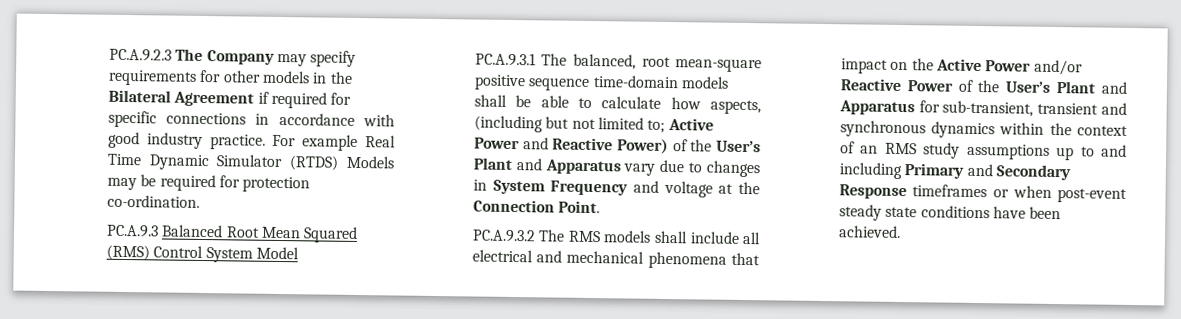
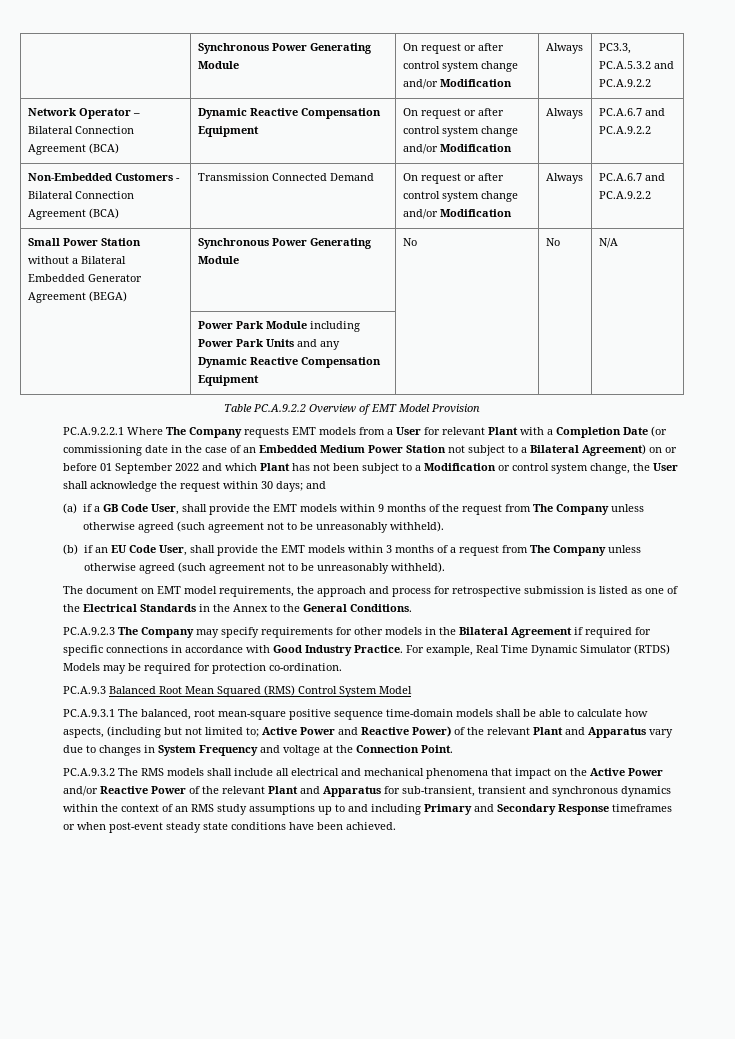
+ | Synchronous Power Generating Module | On request or after control system change and/or Modification | Always | PC3.3, PC.A.5.3.2 and PC.A.9.2.2
+ Network Operator – Bilateral Connection Agreement (BCA) | Dynamic Reactive Compensation Equipment | On request or after control system change and/or Modification | Always | PC.A.6.7 and PC.A.9.2.2
+ Non-Embedded Customers - Bilateral Connection Agreement (BCA) | Transmission Connected Demand | On request or after control system change and/or Modification | Always | PC.A.6.7 and PC.A.9.2.2
+ Small Power Station without a Bilateral Embedded Generator Agreement (BEGA) | Synchronous Power Generating Module | No | No | N/A
+ | Power Park Module including Power Park Units and any Dynamic Reactive Compensation Equipment | | |
+ Table PC.A.9.2.2 Overview of EMT Model Provision
+ PC.A.9.2.2.1 Where The Company requests EMT models from a User for relevant Plant with a Completion Date (or commissioning date in the case of an Embedded Medium Power Station not subject to a Bilateral Agreement) on or before 01 September 2022 and which Plant has not been subject to a Modification or control system change, the User shall acknowledge the request within 30 days; and
+ (a) if a GB Code User, shall provide the EMT models within 9 months of the request from The Company unless otherwise agreed (such agreement not to be unreasonably withheld).
+ (b) if an EU Code User, shall provide the EMT models within 3 months of a request from The Company unless otherwise agreed (such agreement not to be unreasonably withheld).
+ The document on EMT model requirements, the approach and process for retrospective submission is listed as one of the Electrical Standards in the Annex to the General Conditions.
- PC.A.9.2.3 The Company may specify requirements for other models in the Bilateral Agreement if required for specific connections in accordance with good industry practice. For example Real Time Dynamic Simulator (RTDS) Models may be required for protection co-ordination.
+ PC.A.9.2.3 The Company may specify requirements for other models in the Bilateral Agreement if required for specific connections in accordance with Good Industry Practice. For example, Real Time Dynamic Simulator (RTDS) Models may be required for protection co-ordination.
- PC.A.9.3.1 The balanced, root mean-square positive sequence time-domain models shall be able to calculate how aspects, (including but not limited to; Active Power and Reactive Power) of the User’s Plant and Apparatus vary due to changes in System Frequency and voltage at the Connection Point.
+ PC.A.9.3.1 The balanced, root mean-square positive sequence time-domain models shall be able to calculate how aspects, (including but not limited to; Active Power and Reactive Power) of the relevant Plant and Apparatus vary due to changes in System Frequency and voltage at the Connection Point.
- PC.A.9.3.2 The RMS models shall include all electrical and mechanical phenomena that impact on the Active Power and/or Reactive Power of the User’s Plant and Apparatus for sub-transient, transient and synchronous dynamics within the context of an RMS study assumptions up to and including Primary and Secondary Response timeframes or when post-event steady state conditions have been achieved.
+ PC.A.9.3.2 The RMS models shall include all electrical and mechanical phenomena that impact on the Active Power and/or Reactive Power of the relevant Plant and Apparatus for sub-transient, transient and synchronous dynamics within the context of an RMS study assumptions up to and including Primary and Secondary Response timeframes or when post-event steady state conditions have been achieved.

